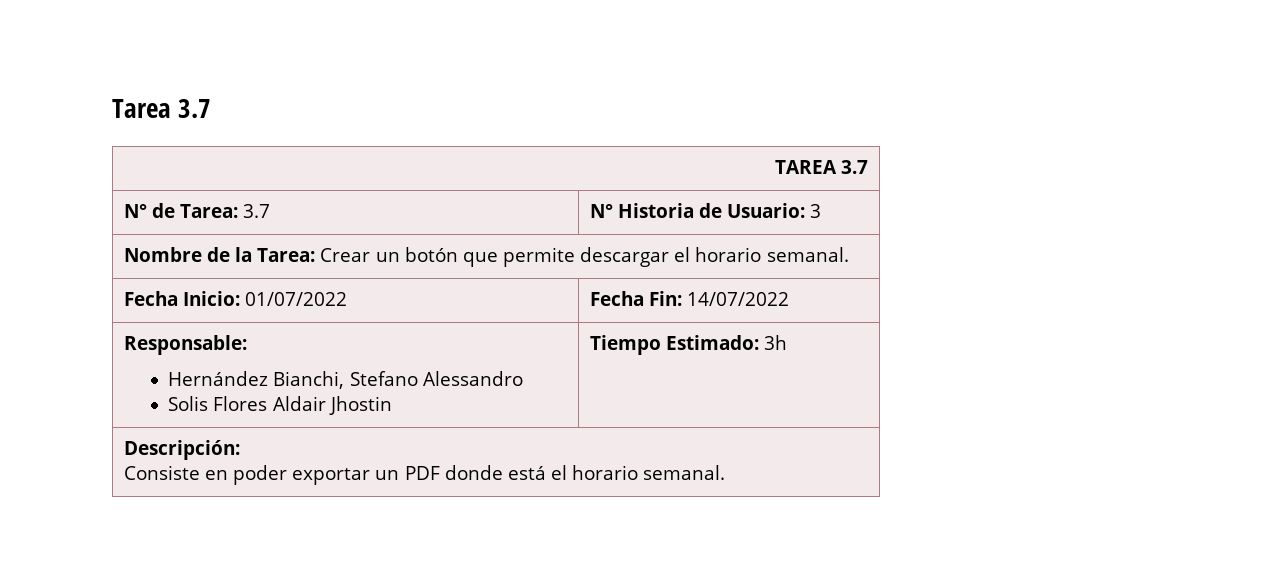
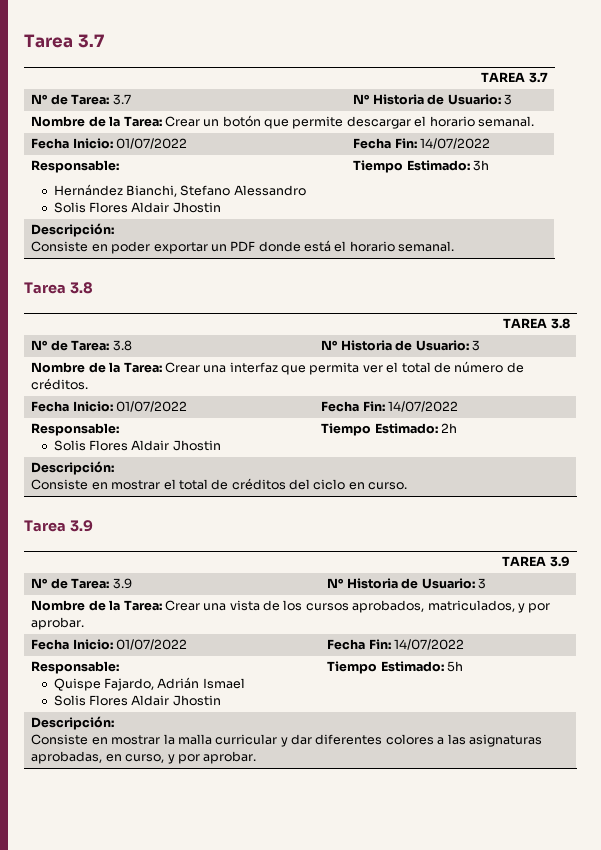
+ Tarea 3.8
+ TAREA 3.8
+ N° de Tarea: 3.8 | N° Historia de Usuario: 3
+ Nombre de la Tarea: Crear una interfaz que permita ver el total de número de créditos.
+ Fecha Inicio: 01/07/2022 | Fecha Fin: 14/07/2022
+ Responsable:
+ Solis Flores Aldair Jhostin | Tiempo Estimado: 2h
+ Descripción:
+ Consiste en mostrar el total de créditos del ciclo en curso.
+ Tarea 3.9
+ TAREA 3.9
+ N° de Tarea: 3.9 | N° Historia de Usuario: 3
+ Nombre de la Tarea: Crear una vista de los cursos aprobados, matriculados, y por aprobar.
+ Fecha Inicio: 01/07/2022 | Fecha Fin: 14/07/2022
+ Responsable:
+ Quispe Fajardo, Adrián Ismael
+ Solis Flores Aldair Jhostin | Tiempo Estimado: 5h
+ Descripción:
+ Consiste en mostrar la malla curricular y dar diferentes colores a las asignaturas aprobadas, en curso, y por aprobar.

